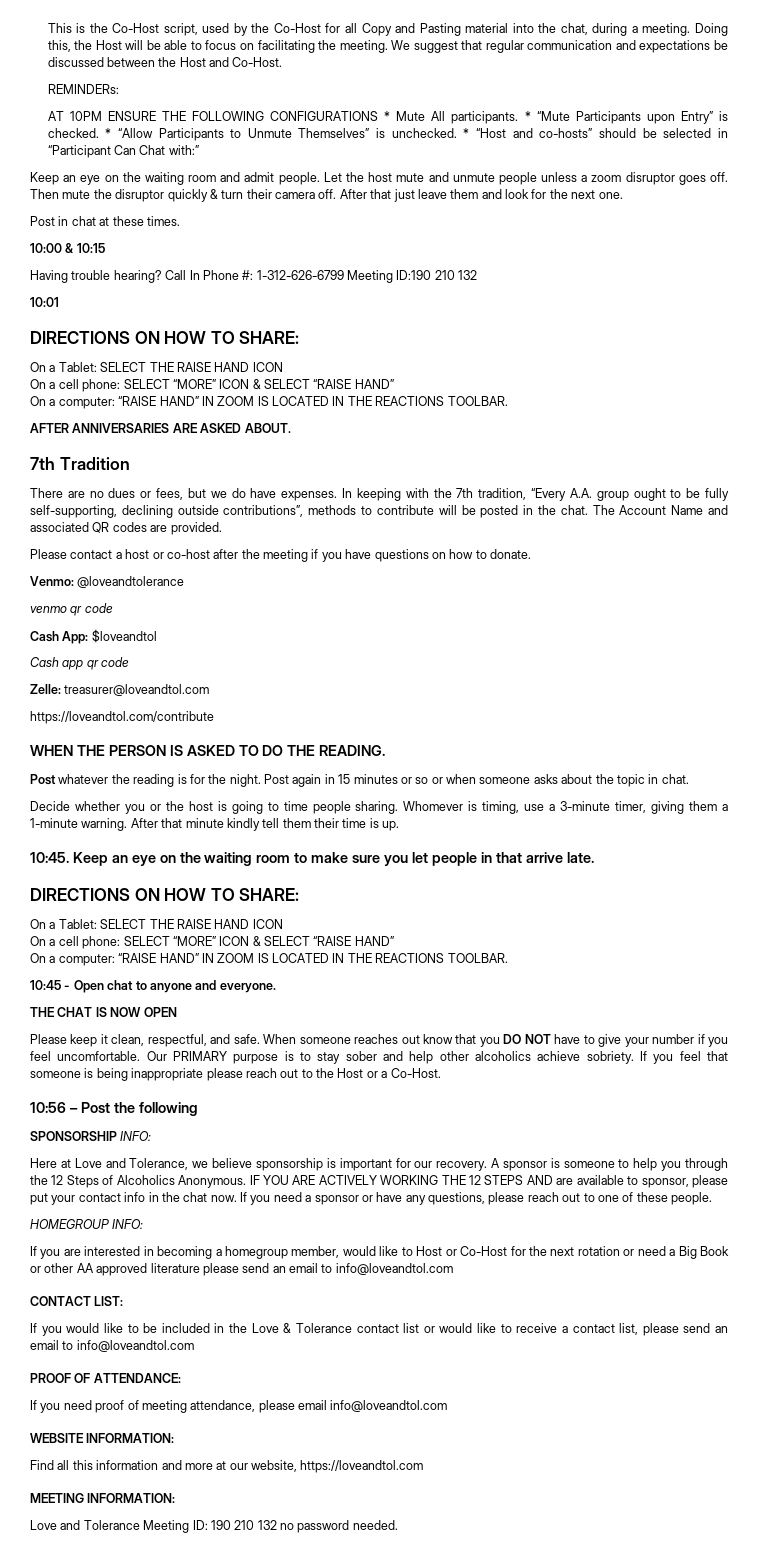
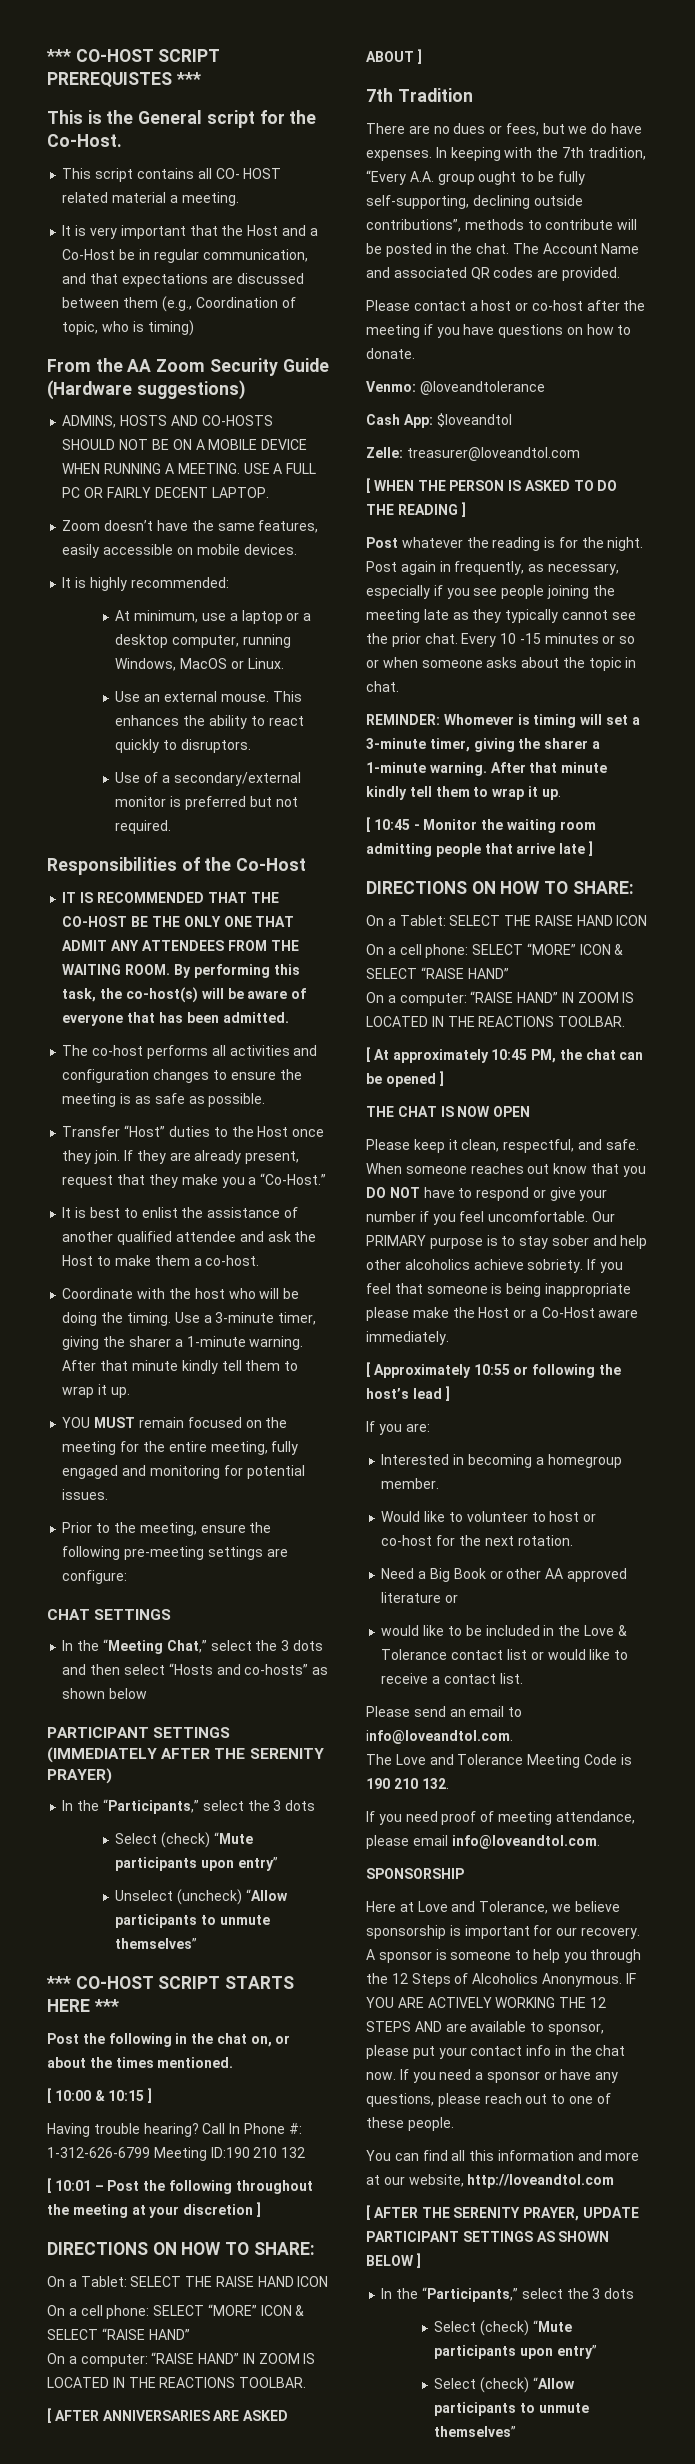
- This is the Co-Host script, used by the Co-Host for all Copy and Pasting material into the chat, during a meeting. Doing this, the Host will be able to focus on facilitating the meeting. We suggest that regular communication and expectations be discussed between the Host and Co-Host.
- REMINDERs:
- AT 10PM ENSURE THE FOLLOWING CONFIGURATIONS * Mute All participants. * “Mute Participants upon Entry” is checked. * “Allow Participants to Unmute Themselves” is unchecked. * “Host and co-hosts” should be selected in “Participant Can Chat with:”
- Keep an eye on the waiting room and admit people. Let the host mute and unmute people unless a zoom disruptor goes off. Then mute the disruptor quickly & turn their camera off. After that just leave them and look for the next one.
- Post in chat at these times.
- 10:00 & 10:15
+ *** CO-HOST SCRIPT PREREQUISTES ***
+ This is the General script for the Co-Host.
+ This script contains all CO- HOST related material a meeting.
+ It is very important that the Host and a Co-Host be in regular communication, and that expectations are discussed between them (e.g., Coordination of topic, who is timing)
+ From the AA Zoom Security Guide (Hardware suggestions)
+ ADMINS, HOSTS AND CO-HOSTS SHOULD NOT BE ON A MOBILE DEVICE WHEN RUNNING A MEETING. USE A FULL PC OR FAIRLY DECENT LAPTOP.
+ Zoom doesn’t have the same features, easily accessible on mobile devices.
+ It is highly recommended:
+ At minimum, use a laptop or a desktop computer, running Windows, MacOS or Linux.
+ Use an external mouse. This enhances the ability to react quickly to disruptors.
+ Use of a secondary/external monitor is preferred but not required.
+ Responsibilities of the Co-Host
+ IT IS RECOMMENDED THAT THE CO-HOST BE THE ONLY ONE THAT ADMIT ANY ATTENDEES FROM THE WAITING ROOM. By performing this task, the co-host(s) will be aware of everyone that has been admitted.
+ The co-host performs all activities and configuration changes to ensure the meeting is as safe as possible.
+ Transfer “Host” duties to the Host once they join. If they are already present, request that they make you a “Co-Host.”
+ It is best to enlist the assistance of another qualified attendee and ask the Host to make them a co-host.
+ Coordinate with the host who will be doing the timing. Use a 3-minute timer, giving the sharer a 1-minute warning. After that minute kindly tell them to wrap it up.
+ YOU MUST remain focused on the meeting for the entire meeting, fully engaged and monitoring for potential issues.
+ Prior to the meeting, ensure the following pre-meeting settings are configure:
+ CHAT SETTINGS
+ In the “Meeting Chat,” select the 3 dots and then select “Hosts and co-hosts” as shown below
+ PARTICIPANT SETTINGS (IMMEDIATELY AFTER THE SERENITY PRAYER)
+ In the “Participants,” select the 3 dots
+ Select (check) “Mute participants upon entry”
+ Unselect (uncheck) “Allow participants to unmute themselves”
+ *** CO-HOST SCRIPT STARTS HERE ***
+ Post the following in the chat on, or about the times mentioned.
+ [ 10:00 & 10:15 ]
- 10:01
+ [ 10:01 – Post the following throughout the meeting at your discretion ]
- AFTER ANNIVERSARIES ARE ASKED ABOUT.
+ [ AFTER ANNIVERSARIES ARE ASKED ABOUT ]
- venmo qr code
- Cash app qr code
- https://loveandtol.com/contribute
- WHEN THE PERSON IS ASKED TO DO THE READING.
+ [ WHEN THE PERSON IS ASKED TO DO THE READING ]
- Post again in 15 minutes or so or when someone asks about the topic in chat.
+ Post again in frequently, as necessary, especially if you see people joining the meeting late as they typically cannot see the prior chat. Every 10 -15 minutes or so or when someone asks about the topic in chat.
- Decide whether you or the host is going to time people sharing. Whomever is timing, use a 3-minute timer, giving them a 1-minute warning. After that minute kindly tell them their time is up.
- 10:45. Keep an eye on the waiting room to make sure you let people in that arrive late.
+ REMINDER: Whomever is timing will set a 3-minute timer, giving the sharer a 1-minute warning. After that minute kindly tell them to wrap it up.
+ [ 10:45 - Monitor the waiting room admitting people that arrive late ]
- 10:45 - Open chat to anyone and everyone.
+ [ At approximately 10:45 PM, the chat can be opened ]
- When someone reaches out know that you DO NOT have to give your number if you feel uncomfortable.
+ When someone reaches out know that you DO NOT have to respond or give your number if you feel uncomfortable.
- If you feel that someone is being inappropriate please reach out to the Host or a Co-Host.
- 10:56 – Post the following
+ If you feel that someone is being inappropriate please make the Host or a Co-Host aware immediately.
+ [ Approximately 10:55 or following the host’s lead ]
+ If you are:
+ Interested in becoming a homegroup member.
+ Would like to volunteer to host or co-host for the next rotation.
+ Need a Big Book or other AA approved literature or
+ would like to be included in the Love & Tolerance contact list or would like to receive a contact list.
+ Please send an email to info@loveandtol.com.
+ The Love and Tolerance Meeting Code is 190 210 132.
+ If you need proof of meeting attendance, please email info@loveandtol.com.
- SPONSORSHIP INFO:
+ SPONSORSHIP
- HOMEGROUP INFO:
- If you are interested in becoming a homegroup member, would like to Host or Co-Host for the next rotation or need a Big Book or other AA approved literature please send an email to info@loveandtol.com
- CONTACT LIST:
- If you would like to be included in the Love & Tolerance contact list or would like to receive a contact list, please send an email to info@loveandtol.com
- PROOF OF ATTENDANCE:
- If you need proof of meeting attendance, please email info@loveandtol.com
- WEBSITE INFORMATION:
- Find all this information and more at our website, https://loveandtol.com
- MEETING INFORMATION:
- Love and Tolerance Meeting ID: 190 210 132 no password needed.
+ You can find all this information and more at our website, http://loveandtol.com
+ [ AFTER THE SERENITY PRAYER, UPDATE PARTICIPANT SETTINGS AS SHOWN BELOW ]
+ In the “Participants,” select the 3 dots
+ Select (check) “Mute participants upon entry”
+ Select (check) “Allow participants to unmute themselves”

